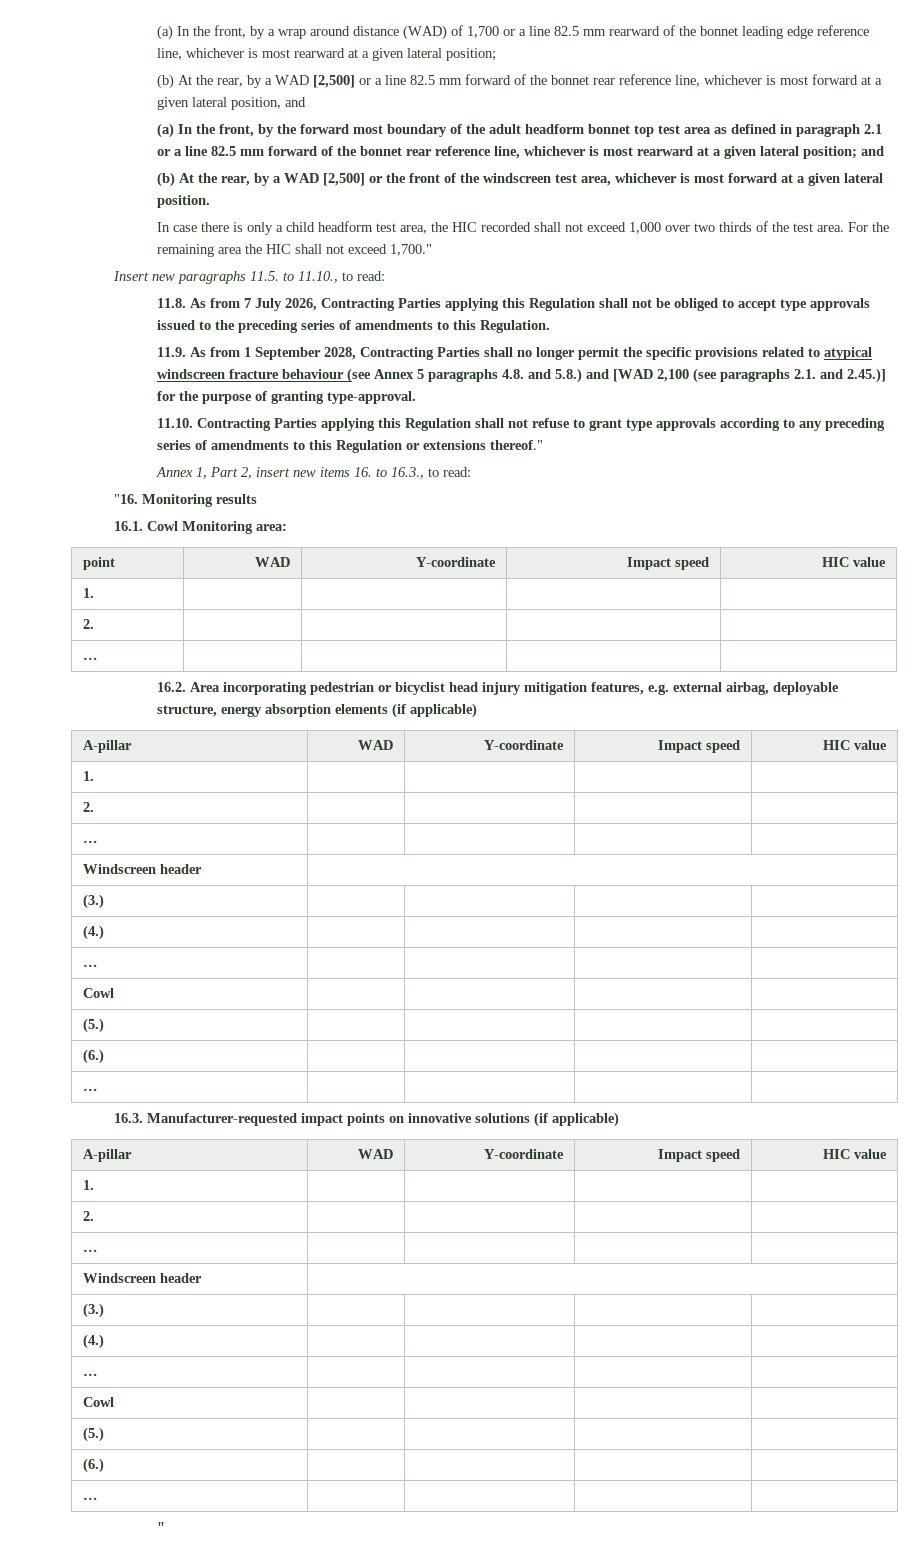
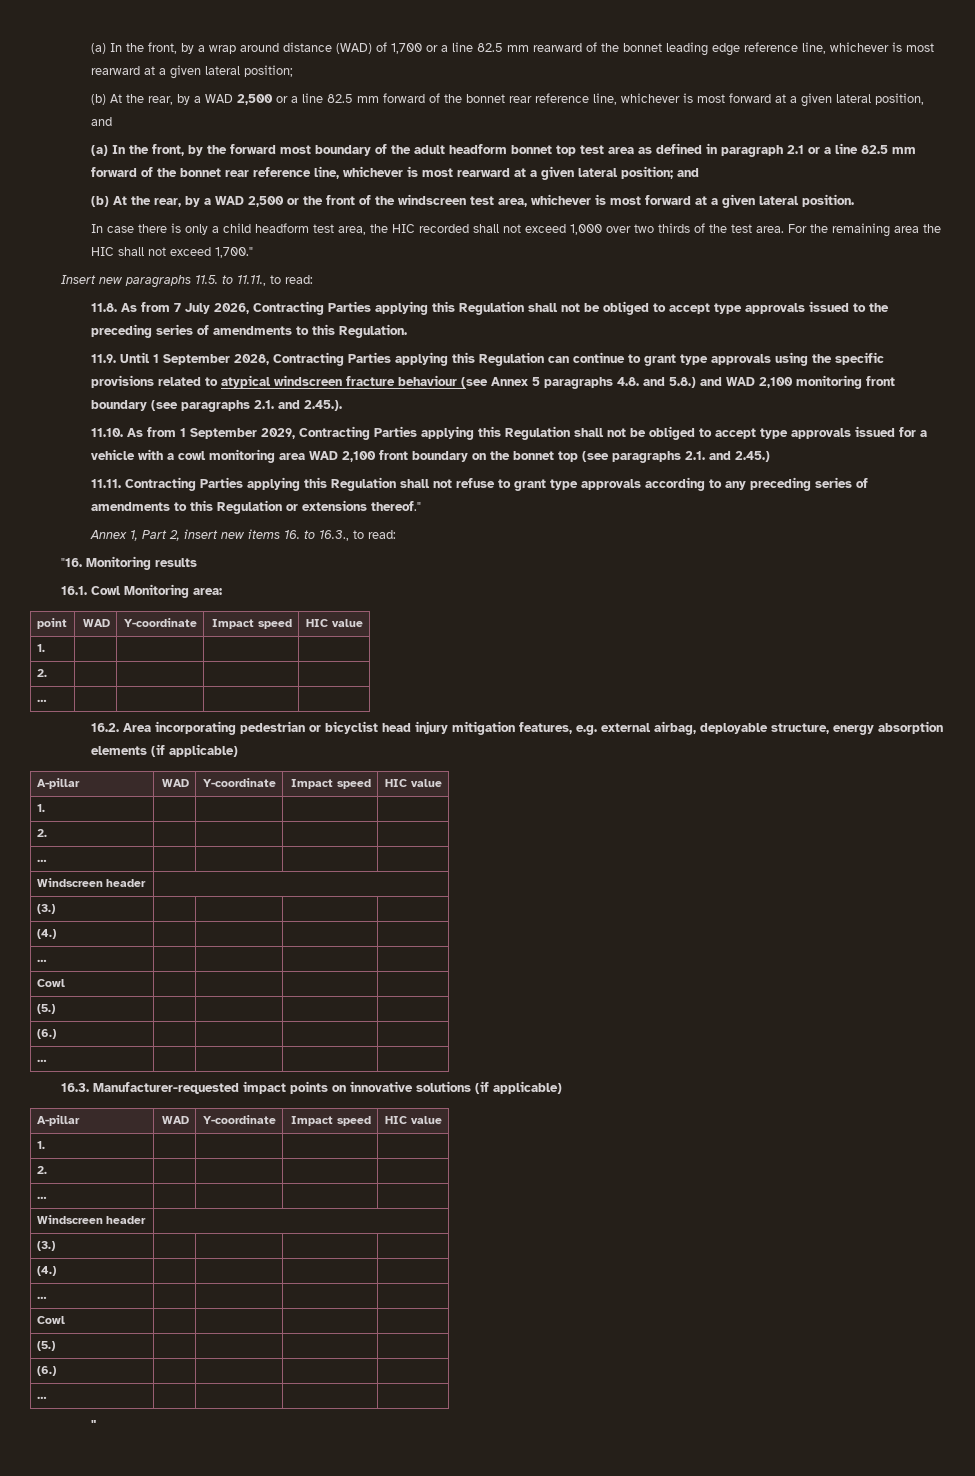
- (b) At the rear, by a WAD [2,500] or a line 82.5 mm forward of the bonnet rear reference line, whichever is most forward at a given lateral position, and
+ (b) At the rear, by a WAD 2,500 or a line 82.5 mm forward of the bonnet rear reference line, whichever is most forward at a given lateral position, and
- (b) At the rear, by a WAD [2,500] or the front of the windscreen test area, whichever is most forward at a given lateral position.
+ (b) At the rear, by a WAD 2,500 or the front of the windscreen test area, whichever is most forward at a given lateral position.
- Insert new paragraphs 11.5. to 11.10., to read:
+ Insert new paragraphs 11.5. to 11.11., to read:
- 11.9. As from 1 September 2028, Contracting Parties shall no longer permit the specific provisions related to atypical windscreen fracture behaviour (see Annex 5 paragraphs 4.8. and 5.8.) and [WAD 2,100 (see paragraphs 2.1. and 2.45.)] for the purpose of granting type-approval.
- 11.10. Contracting Parties applying this Regulation shall not refuse to grant type approvals according to any preceding series of amendments to this Regulation or extensions thereof."
+ 11.9. Until 1 September 2028, Contracting Parties applying this Regulation can continue to grant type approvals using the specific provisions related to atypical windscreen fracture behaviour (see Annex 5 paragraphs 4.8. and 5.8.) and WAD 2,100 monitoring front boundary (see paragraphs 2.1. and 2.45.).
+ 11.10. As from 1 September 2029, Contracting Parties applying this Regulation shall not be obliged to accept type approvals issued for a vehicle with a cowl monitoring area WAD 2,100 front boundary on the bonnet top (see paragraphs 2.1. and 2.45.)
+ 11.11. Contracting Parties applying this Regulation shall not refuse to grant type approvals according to any preceding series of amendments to this Regulation or extensions thereof."

